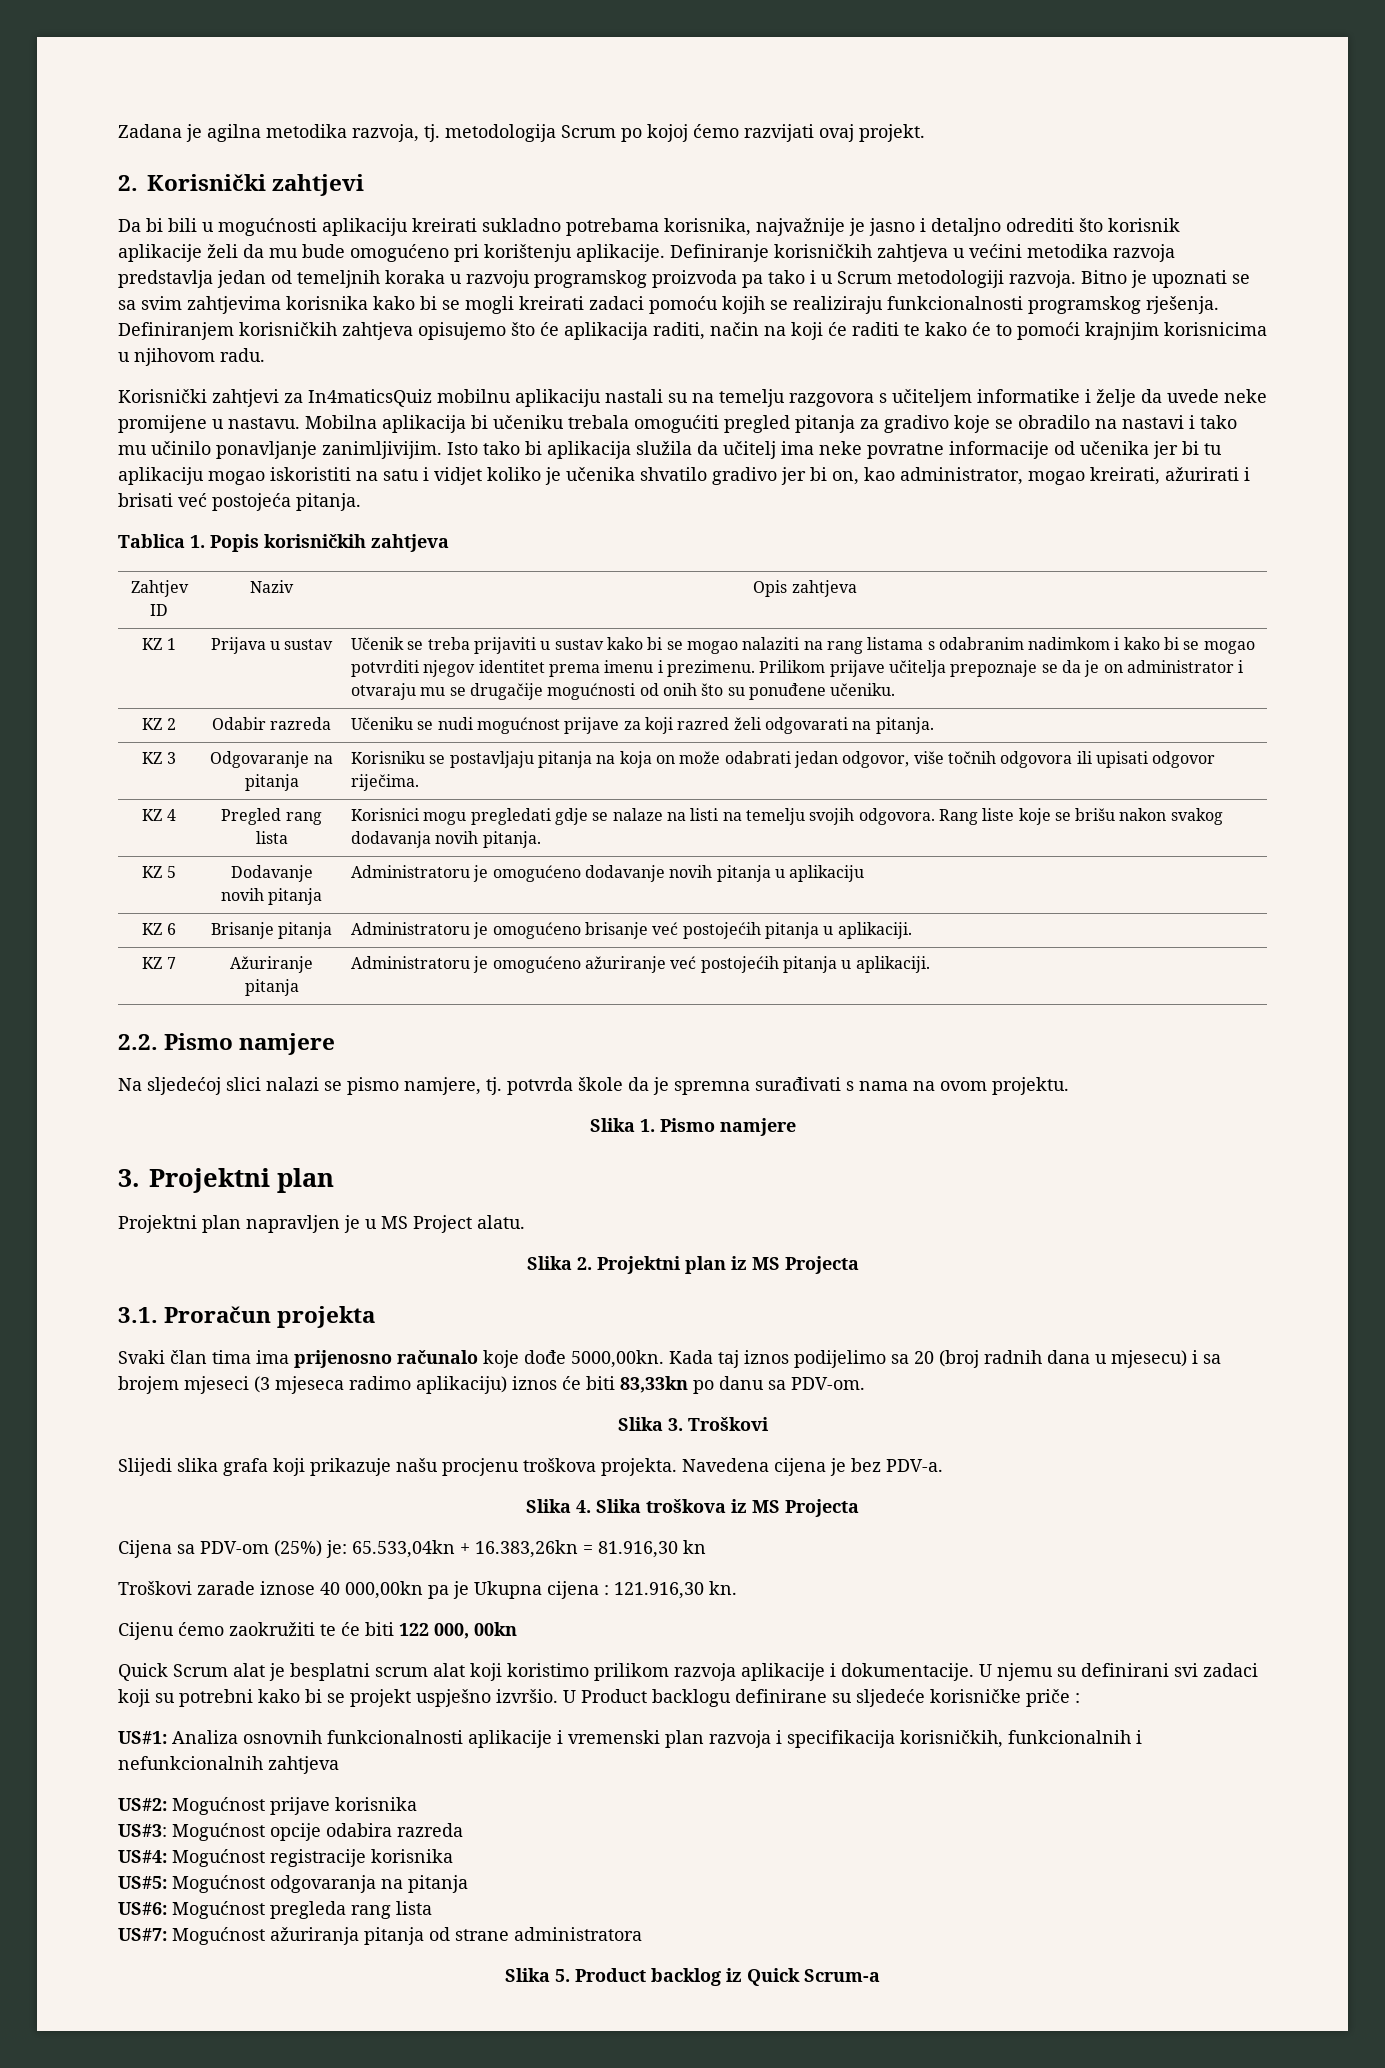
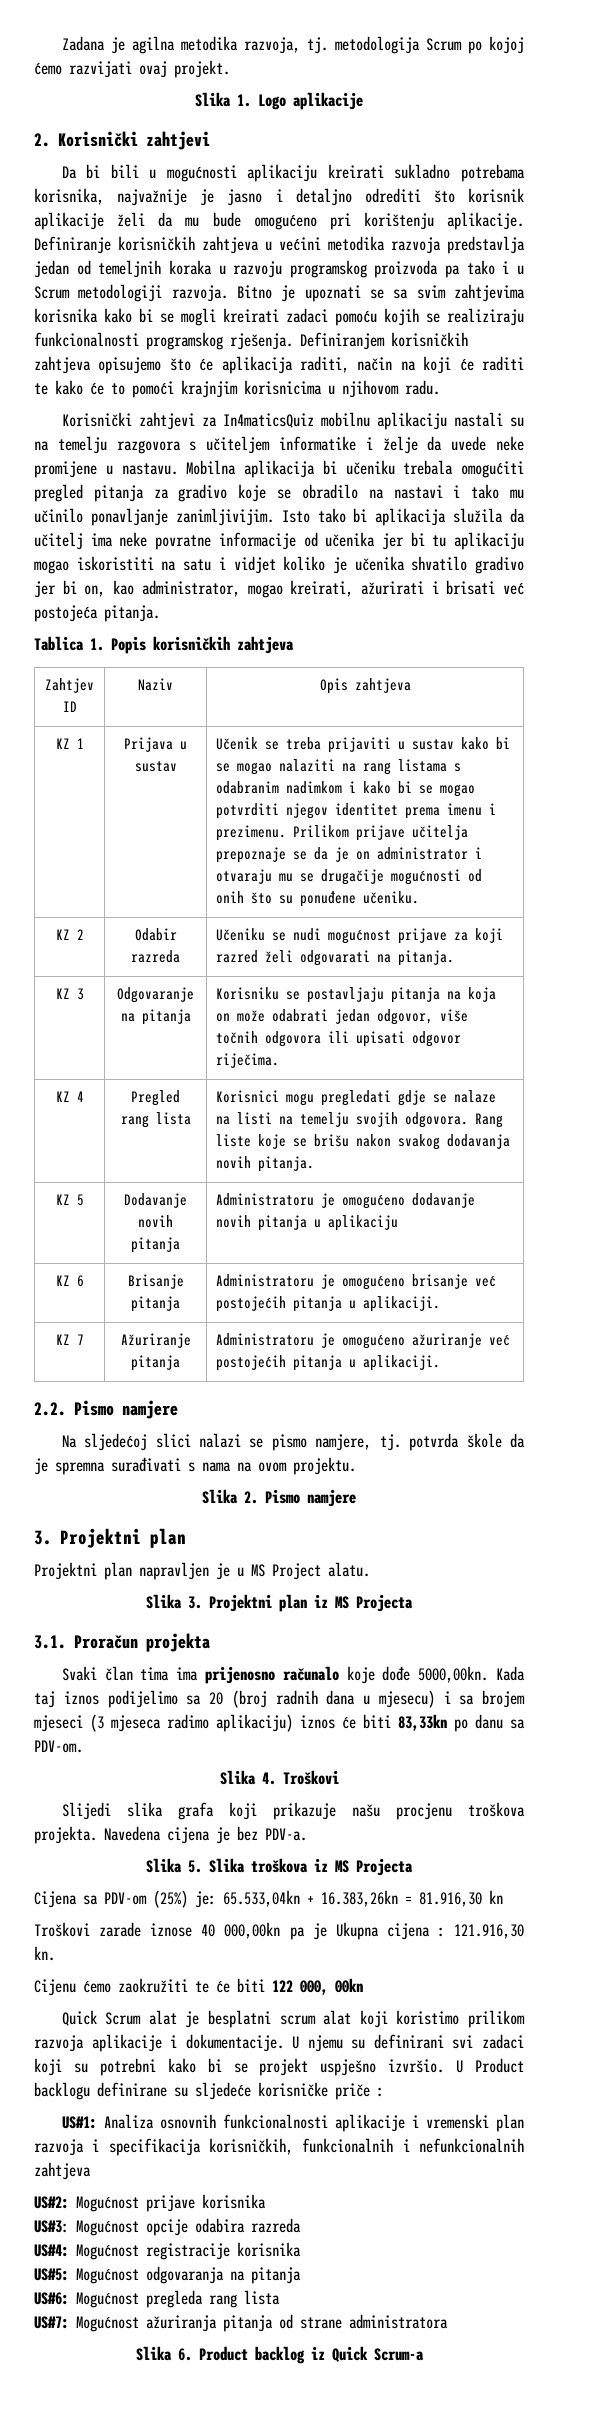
+ Slika 1. Logo aplikacije
- Slika 1. Pismo namjere
+ Slika 2. Pismo namjere
- Slika 2. Projektni plan iz MS Projecta
+ Slika 3. Projektni plan iz MS Projecta
- Slika 3. Troškovi
+ Slika 4. Troškovi
- Slika 4. Slika troškova iz MS Projecta
+ Slika 5. Slika troškova iz MS Projecta
- Slika 5. Product backlog iz Quick Scrum-a
+ Slika 6. Product backlog iz Quick Scrum-a

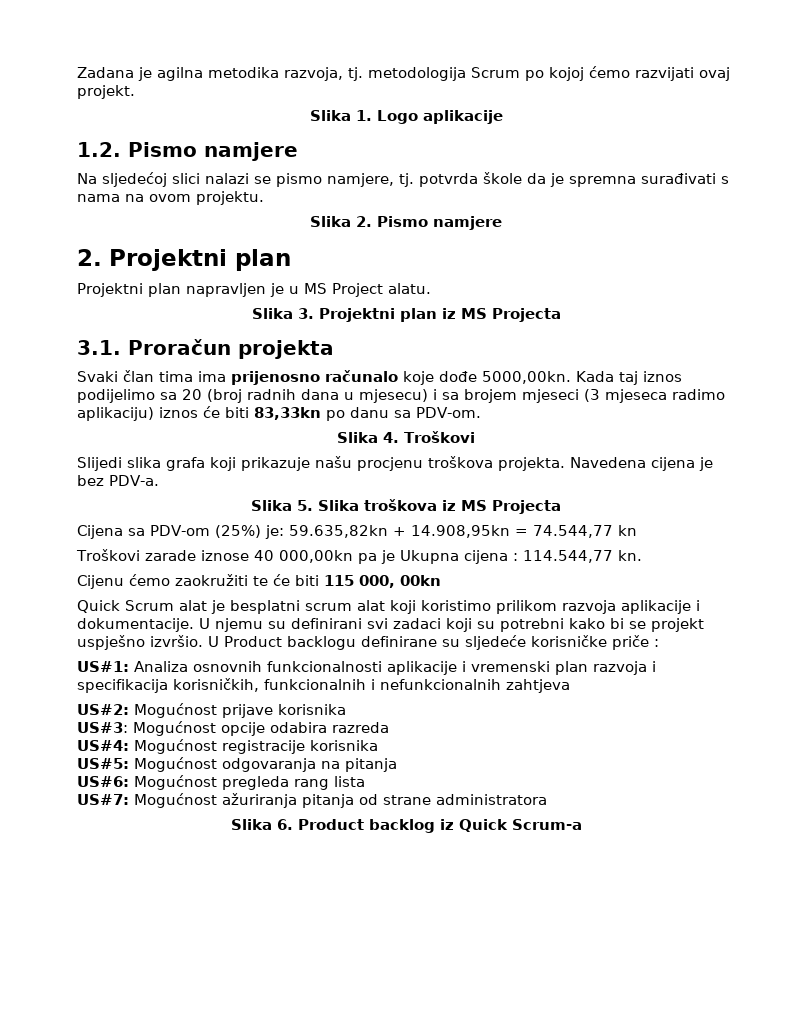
- 2. Korisnički zahtjevi
- Da bi bili u mogućnosti aplikaciju kreirati sukladno potrebama korisnika, najvažnije je jasno i detaljno odrediti što korisnik aplikacije želi da mu bude omogućeno pri korištenju aplikacije. Definiranje korisničkih zahtjeva u većini metodika razvoja predstavlja jedan od temeljnih koraka u razvoju programskog proizvoda pa tako i u Scrum metodologiji razvoja. Bitno je upoznati se sa svim zahtjevima korisnika kako bi se mogli kreirati zadaci pomoću kojih se realiziraju funkcionalnosti programskog rješenja. Definiranjem korisničkih zahtjeva opisujemo što će aplikacija raditi, način na koji će raditi te kako će to pomoći krajnjim korisnicima u njihovom radu.
- Korisnički zahtjevi za In4maticsQuiz mobilnu aplikaciju nastali su na temelju razgovora s učiteljem informatike i želje da uvede neke promijene u nastavu. Mobilna aplikacija bi učeniku trebala omogućiti pregled pitanja za gradivo koje se obradilo na nastavi i tako mu učinilo ponavljanje zanimljivijim. Isto tako bi aplikacija služila da učitelj ima neke povratne informacije od učenika jer bi tu aplikaciju mogao iskoristiti na satu i vidjet koliko je učenika shvatilo gradivo jer bi on, kao administrator, mogao kreirati, ažurirati i brisati već postojeća pitanja.
- Tablica 1. Popis korisničkih zahtjeva
- Zahtjev ID | Naziv | Opis zahtjeva
- KZ 1 | Prijava u sustav | Učenik se treba prijaviti u sustav kako bi se mogao nalaziti na rang listama s odabranim nadimkom i kako bi se mogao potvrditi njegov identitet prema imenu i prezimenu. Prilikom prijave učitelja prepoznaje se da je on administrator i otvaraju mu se drugačije mogućnosti od onih što su ponuđene učeniku.
- KZ 2 | Odabir razreda | Učeniku se nudi mogućnost prijave za koji razred želi odgovarati na pitanja.
- KZ 3 | Odgovaranje na pitanja | Korisniku se postavljaju pitanja na koja on može odabrati jedan odgovor, više točnih odgovora ili upisati odgovor riječima.
- KZ 4 | Pregled rang lista | Korisnici mogu pregledati gdje se nalaze na listi na temelju svojih odgovora. Rang liste koje se brišu nakon svakog dodavanja novih pitanja.
- KZ 5 | Dodavanje novih pitanja | Administratoru je omogućeno dodavanje novih pitanja u aplikaciju
- KZ 6 | Brisanje pitanja | Administratoru je omogućeno brisanje već postojećih pitanja u aplikaciji.
- KZ 7 | Ažuriranje pitanja | Administratoru je omogućeno ažuriranje već postojećih pitanja u aplikaciji.
- 2.2. Pismo namjere
+ 1.2. Pismo namjere
  Slika 2. Pismo namjere
- 3. Projektni plan
+ 2. Projektni plan
- Cijena sa PDV-om (25%) je: 65.533,04kn + 16.383,26kn = 81.916,30 kn
+ Cijena sa PDV-om (25%) je: 59.635,82kn + 14.908,95kn = 74.544,77 kn
- Troškovi zarade iznose 40 000,00kn pa je Ukupna cijena : 121.916,30 kn.
+ Troškovi zarade iznose 40 000,00kn pa je Ukupna cijena : 114.544,77 kn.
- Cijenu ćemo zaokružiti te će biti 122 000, 00kn
+ Cijenu ćemo zaokružiti te će biti 115 000, 00kn

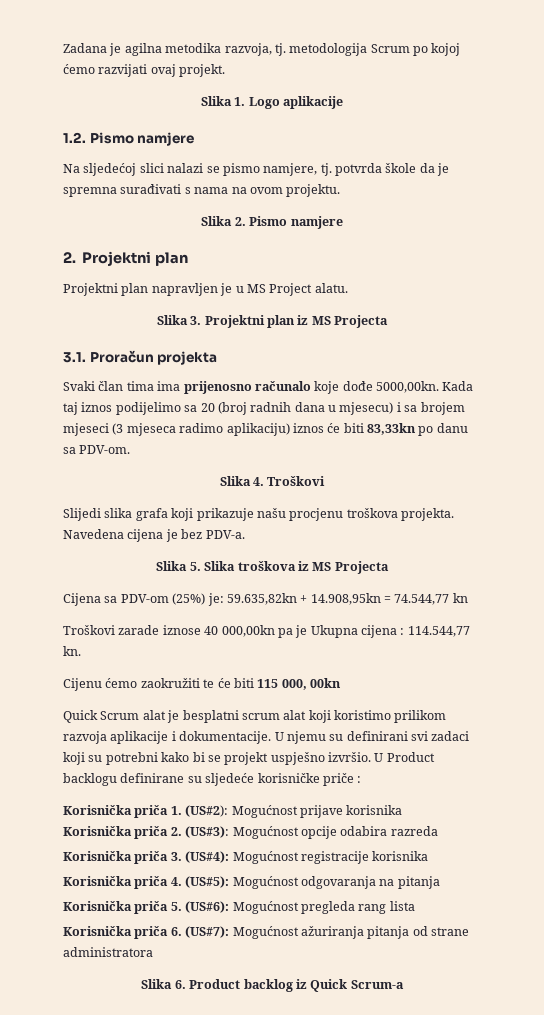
- US#1: Analiza osnovnih funkcionalnosti aplikacije i vremenski plan razvoja i specifikacija korisničkih, funkcionalnih i nefunkcionalnih zahtjeva
- US#2: Mogućnost prijave korisnika
+ Korisnička priča 1. (US#2): Mogućnost prijave korisnika
- US#3: Mogućnost opcije odabira razreda
+ Korisnička priča 2. (US#3): Mogućnost opcije odabira razreda
- US#4: Mogućnost registracije korisnika
+ Korisnička priča 3. (US#4): Mogućnost registracije korisnika
- US#5: Mogućnost odgovaranja na pitanja
+ Korisnička priča 4. (US#5): Mogućnost odgovaranja na pitanja
- US#6: Mogućnost pregleda rang lista
+ Korisnička priča 5. (US#6): Mogućnost pregleda rang lista
- US#7: Mogućnost ažuriranja pitanja od strane administratora
+ Korisnička priča 6. (US#7): Mogućnost ažuriranja pitanja od strane administratora

